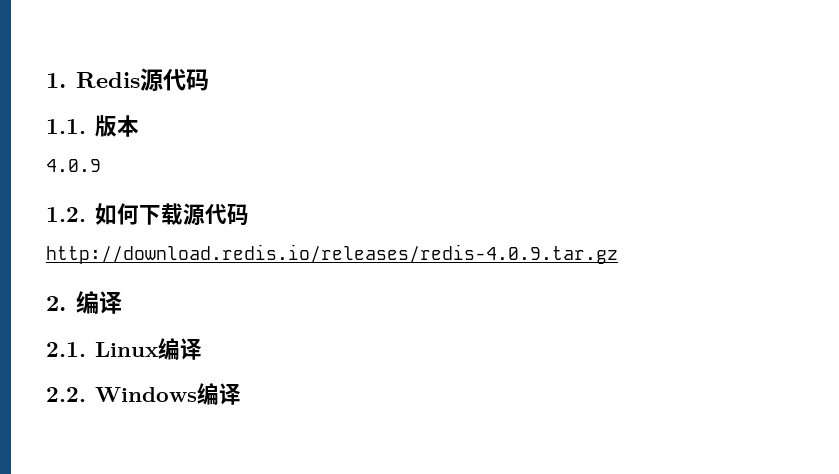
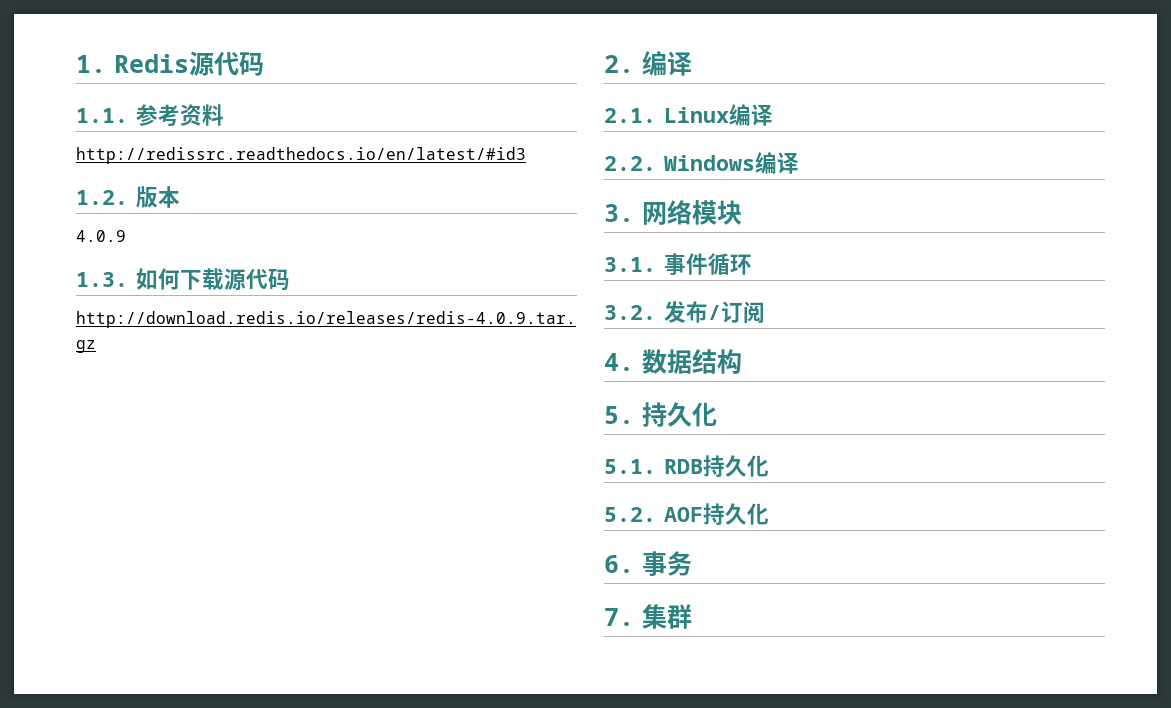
- 1.1.版本
+ 1.1.参考资料
+ http://redissrc.readthedocs.io/en/latest/#id3
+ 1.2.版本
- 1.2.如何下载源代码
+ 1.3.如何下载源代码
+ 3.网络模块
+ 3.1.事件循环
+ 3.2.发布/订阅
+ 4.数据结构
+ 5.持久化
+ 5.1. RDB持久化
+ 5.2. AOF持久化
+ 6.事务
+ 7.集群

